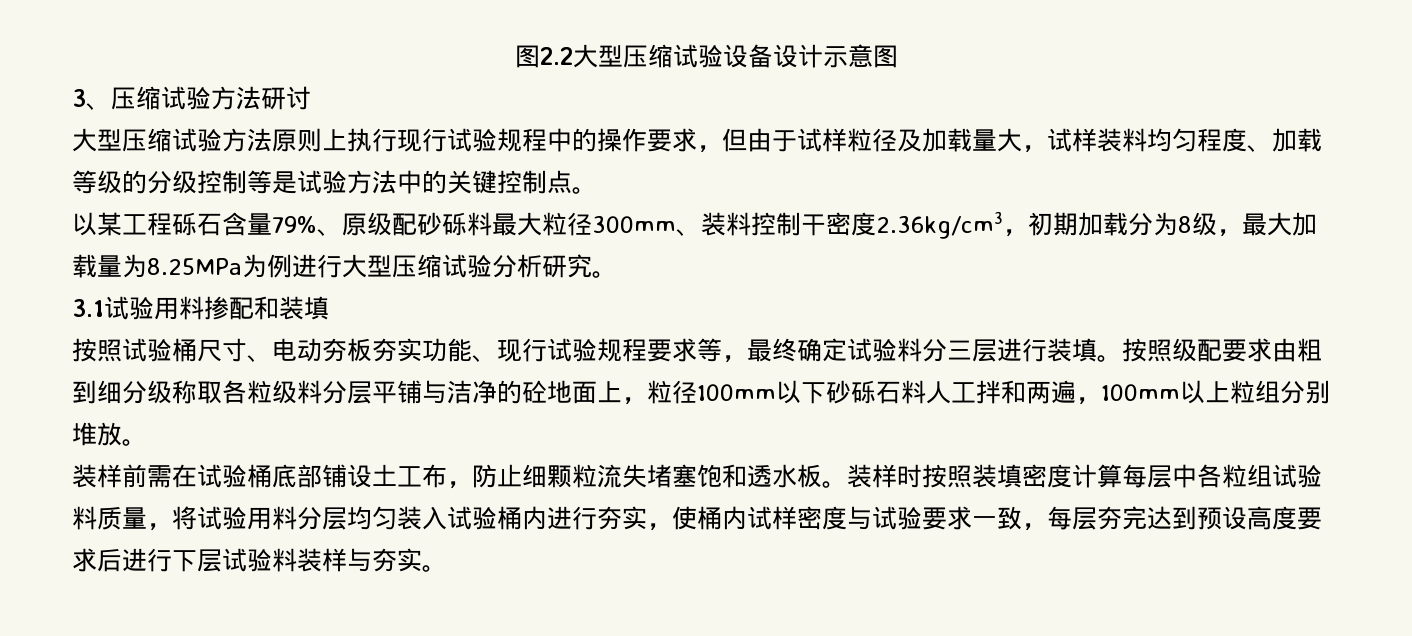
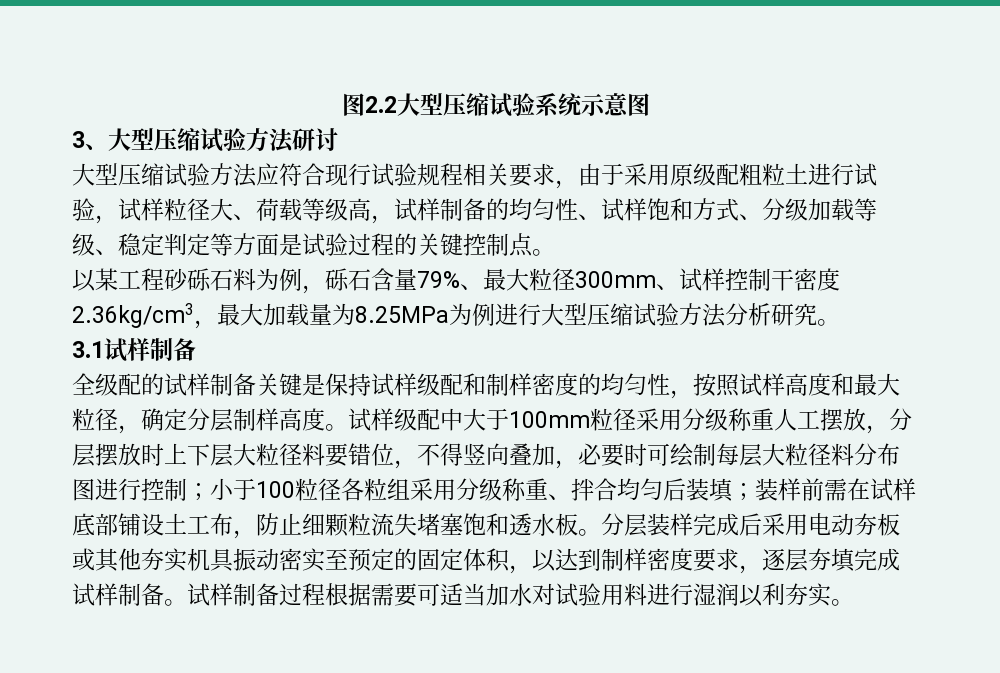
- 图2.2大型压缩试验设备设计示意图
+ 图2.2大型压缩试验系统示意图
- 3、压缩试验方法研讨
+ 3、大型压缩试验方法研讨
- 大型压缩试验方法原则上执行现行试验规程中的操作要求，但由于试样粒径及加载量大，试样装料均匀程度、加载等级的分级控制等是试验方法中的关键控制点。
+ 大型压缩试验方法应符合现行试验规程相关要求，由于采用原级配粗粒土进行试验，试样粒径大、荷载等级高，试样制备的均匀性、试样饱和方式、分级加载等级、稳定判定等方面是试验过程的关键控制点。
- 以某工程砾石含量79%、原级配砂砾料最大粒径300mm、装料控制干密度2.36kg/cm3，初期加载分为8级，最大加载量为8.25MPa为例进行大型压缩试验分析研究。
+ 以某工程砂砾石料为例，砾石含量79%、最大粒径300mm、试样控制干密度2.36kg/cm3，最大加载量为8.25MPa为例进行大型压缩试验方法分析研究。
- 3.1试验用料掺配和装填
- 按照试验桶尺寸、电动夯板夯实功能、现行试验规程要求等，最终确定试验料分三层进行装填。按照级配要求由粗到细分级称取各粒级料分层平铺与洁净的砼地面上，粒径100mm以下砂砾石料人工拌和两遍，100mm以上粒组分别堆放。
- 装样前需在试验桶底部铺设土工布，防止细颗粒流失堵塞饱和透水板。
+ 3.1试样制备
+ 全级配的试样制备关键是保持试样级配和制样密度的均匀性，按照试样高度和最大粒径，确定分层制样高度。试样级配中大于100mm粒径采用分级称重人工摆放，分层摆放时上下层大粒径料要错位，不得竖向叠加，必要时可绘制每层大粒径料分布图进行控制；小于100粒径各粒组采用分级称重、拌合均匀后装填；装样前需在试样底部铺设土工布，防止细颗粒流失堵塞饱和透水板。
- 装样时按照装填密度计算每层中各粒组试验料质量，将试验用料分层均匀装入试验桶内进行夯实，使桶内试样密度与试验要求一致，每层夯完达到预设高度要求后进行下层试验料装样与夯实。
+ 分层装样完成后采用电动夯板或其他夯实机具振动密实至预定的固定体积，以达到制样密度要求，逐层夯填完成试样制备。试样制备过程根据需要可适当加水对试验用料进行湿润以利夯实。

